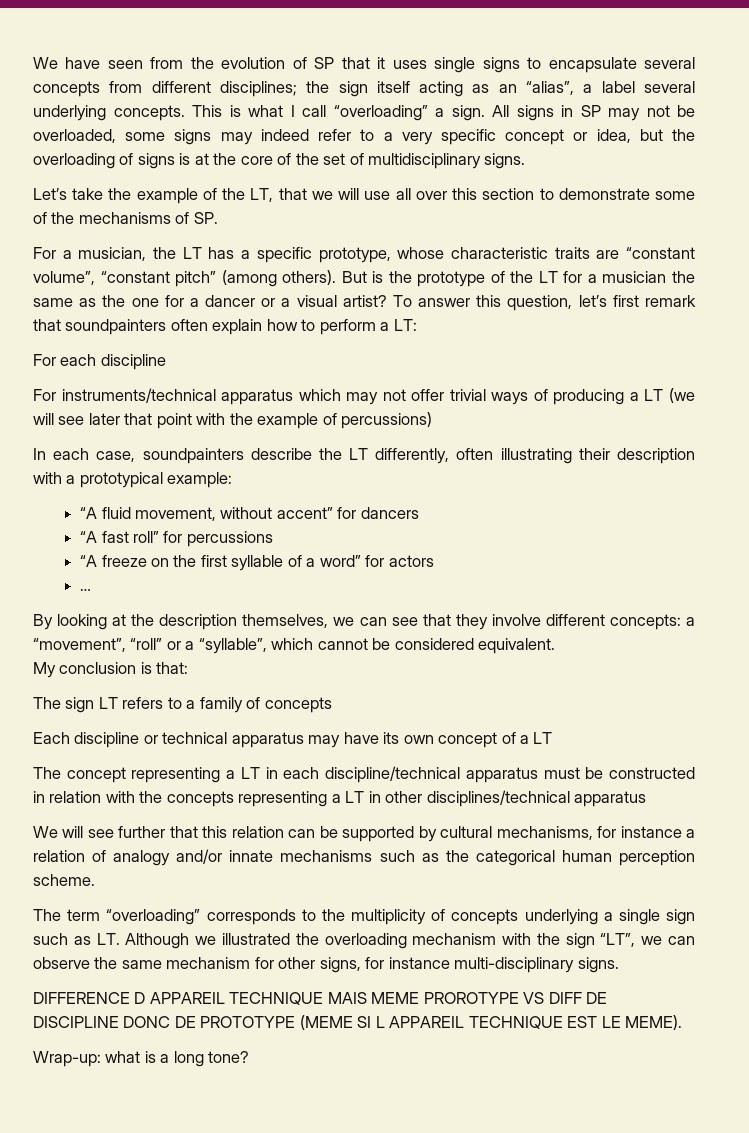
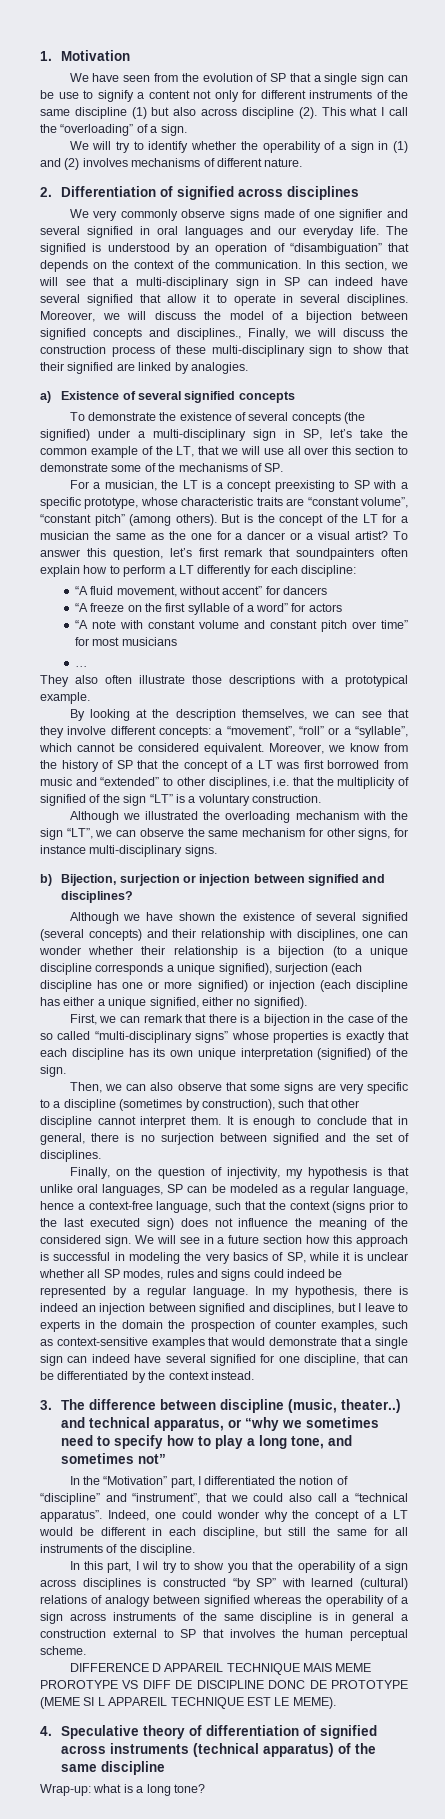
+ 1. Motivation
- We have seen from the evolution of SP that it uses single signs to encapsulate several concepts from different disciplines; the sign itself acting as an “alias”, a label several underlying concepts. This is what I call “overloading” a sign. All signs in SP may not be overloaded, some signs may indeed refer to a very specific concept or idea, but the overloading of signs is at the core of the set of multidisciplinary signs.
- Let’s take the example of the LT, that we will use all over this section to demonstrate some of the mechanisms of SP.
+ We have seen from the evolution of SP that a single sign can be use to signify a content not only for different instruments of the same discipline (1) but also across discipline (2). This what I call the “overloading” of a sign.
+ We will try to identify whether the operability of a sign in (1) and (2) involves mechanisms of different nature.
+ 2. Differentiation of signified across disciplines
+ We very commonly observe signs made of one signifier and several signified in oral languages and our everyday life. The signified is understood by an operation of “disambiguation” that depends on the context of the communication. In this section, we will see that a multi-disciplinary sign in SP can indeed have several signified that allow it to operate in several disciplines. Moreover, we will discuss the model of a bijection between signified concepts and disciplines., Finally, we will discuss the construction process of these multi-disciplinary sign to show that their signified are linked by analogies.
+ a) Existence of several signified concepts
+ To demonstrate the existence of several concepts (the signified) under a multi-disciplinary sign in SP, let’s take the common example of the LT, that we will use all over this section to demonstrate some of the mechanisms of SP.
- For a musician, the LT has a specific prototype, whose characteristic traits are “constant volume”, “constant pitch” (among others).
+ For a musician, the LT is a concept preexisting to SP with a specific prototype, whose characteristic traits are “constant volume”, “constant pitch” (among others).
- But is the prototype of the LT for a musician the same as the one for a dancer or a visual artist?
+ But is the concept of the LT for a musician the same as the one for a dancer or a visual artist?
- To answer this question, let’s first remark that soundpainters often explain how to perform a LT:
- For each discipline
- For instruments/technical apparatus which may not offer trivial ways of producing a LT (we will see later that point with the example of percussions)
- In each case, soundpainters describe the LT differently, often illustrating their description with a prototypical example:
+ To answer this question, let’s first remark that soundpainters often explain how to perform a LT differently for each discipline:
- “A fast roll” for percussions
+ “A note with constant volume and constant pitch over time” for most musicians
  …
+ They also often illustrate those descriptions with a prototypical example.
- By looking at the description themselves, we can see that they involve different concepts: a “movement”, “roll” or a “syllable”, which cannot be considered equivalent.
- My conclusion is that:
- The sign LT refers to a family of concepts
- Each discipline or technical apparatus may have its own concept of a LT
- The concept representing a LT in each discipline/technical apparatus must be constructed in relation with the concepts representing a LT in other disciplines/technical apparatus
- We will see further that this relation can be supported by cultural mechanisms, for instance a relation of analogy and/or innate mechanisms such as the categorical human perception scheme.
- The term “overloading” corresponds to the multiplicity of concepts underlying a single sign such as LT. Although we illustrated the overloading mechanism with the sign “LT”, we can observe the same mechanism for other signs, for instance multi-disciplinary signs.
+ By looking at the description themselves, we can see that they involve different concepts: a “movement”, “roll” or a “syllable”, which cannot be considered equivalent. Moreover, we know from the history of SP that the concept of a LT was first borrowed from music and “extended” to other disciplines, i.e. that the multiplicity of signified of the sign “LT” is a voluntary construction.
+ Although we illustrated the overloading mechanism with the sign “LT”, we can observe the same mechanism for other signs, for instance multi-disciplinary signs.
+ b) Bijection, surjection or injection between signified and disciplines?
+ Although we have shown the existence of several signified (several concepts) and their relationship with disciplines, one can wonder whether their relationship is a bijection (to a unique discipline corresponds a unique signified), surjection (each discipline has one or more signified) or injection (each discipline has either a unique signified, either no signified).
+ First, we can remark that there is a bijection in the case of the so called “multi-disciplinary signs” whose properties is exactly that each discipline has its own unique interpretation (signified) of the sign.
+ Then, we can also observe that some signs are very specific to a discipline (sometimes by construction), such that other discipline cannot interpret them. It is enough to conclude that in general, there is no surjection between signified and the set of disciplines.
+ Finally, on the question of injectivity, my hypothesis is that unlike oral languages, SP can be modeled as a regular language, hence a context-free language, such that the context (signs prior to the last executed sign) does not influence the meaning of the considered sign. We will see in a future section how this approach is successful in modeling the very basics of SP, while it is unclear whether all SP modes, rules and signs could indeed be represented by a regular language. In my hypothesis, there is indeed an injection between signified and disciplines, but I leave to experts in the domain the prospection of counter examples, such as context-sensitive examples that would demonstrate that a single sign can indeed have several signified for one discipline, that can be differentiated by the context instead.
+ 3. The difference between discipline (music, theater..) and technical apparatus, or “why we sometimes need to specify how to play a long tone, and sometimes not”
+ In the “Motivation” part, I differentiated the notion of “discipline” and “instrument”, that we could also call a “technical apparatus”. Indeed, one could wonder why the concept of a LT would be different in each discipline, but still the same for all instruments of the discipline.
+ In this part, I wil try to show you that the operability of a sign across disciplines is constructed “by SP” with learned (cultural) relations of analogy between signified whereas the operability of a sign across instruments of the same discipline is in general a construction external to SP that involves the human perceptual scheme.
+ 4. Speculative theory of differentiation of signified across instruments (technical apparatus) of the same discipline

